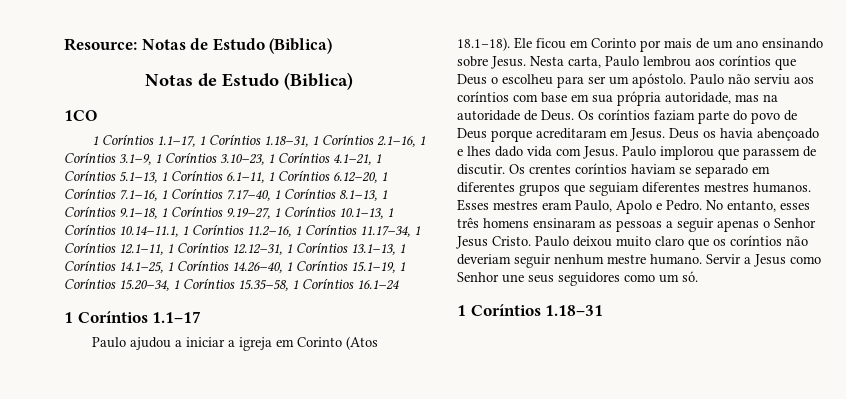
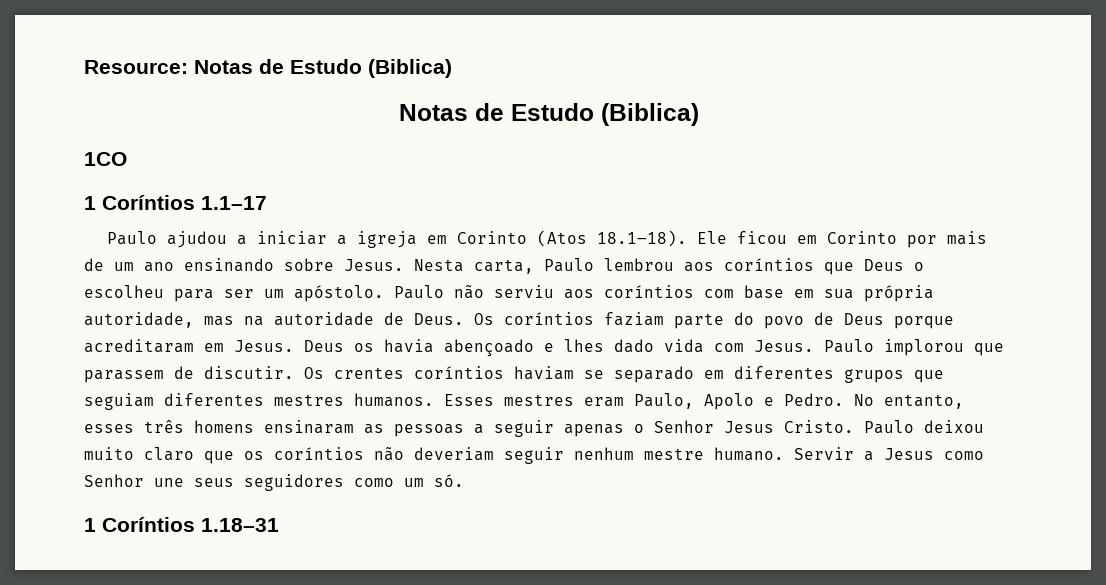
- 1 Coríntios 1.1–17, 1 Coríntios 1.18–31, 1 Coríntios 2.1–16, 1 Coríntios 3.1–9, 1 Coríntios 3.10–23, 1 Coríntios 4.1–21, 1 Coríntios 5.1–13, 1 Coríntios 6.1–11, 1 Coríntios 6.12–20, 1 Coríntios 7.1–16, 1 Coríntios 7.17–40, 1 Coríntios 8.1–13, 1 Coríntios 9.1–18, 1 Coríntios 9.19–27, 1 Coríntios 10.1–13, 1 Coríntios 10.14–11.1, 1 Coríntios 11.2–16, 1 Coríntios 11.17–34, 1 Coríntios 12.1–11, 1 Coríntios 12.12–31, 1 Coríntios 13.1–13, 1 Coríntios 14.1–25, 1 Coríntios 14.26–40, 1 Coríntios 15.1–19, 1 Coríntios 15.20–34, 1 Coríntios 15.35–58, 1 Coríntios 16.1–24

